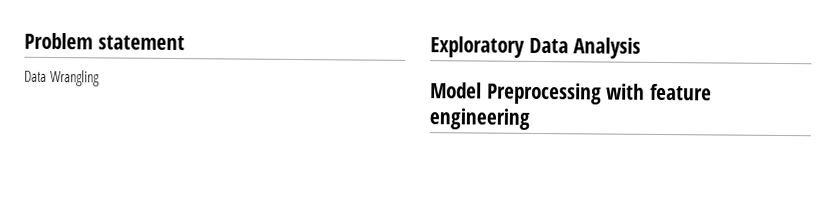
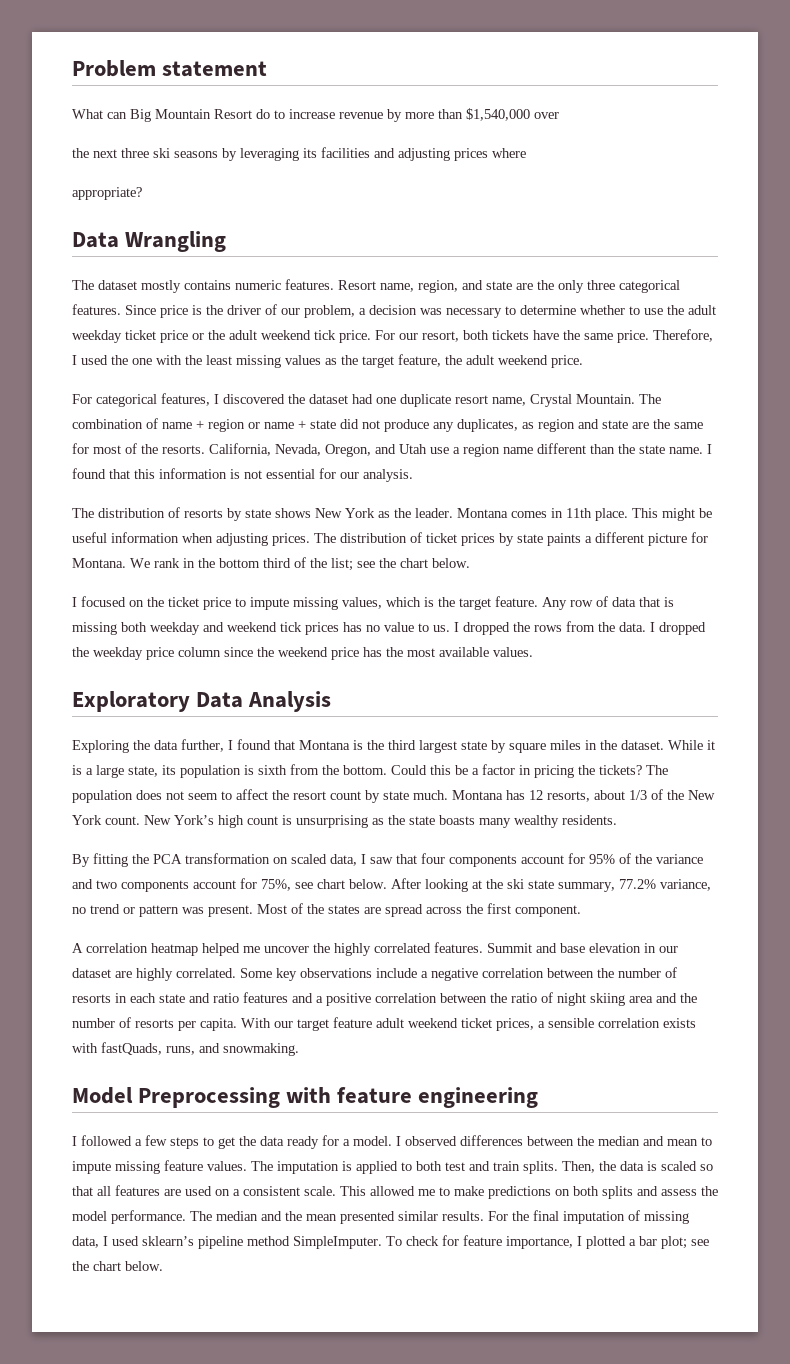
+ What can Big Mountain Resort do to increase revenue by more than $1,540,000 over
+ the next three ski seasons by leveraging its facilities and adjusting prices where
+ appropriate?
  Data Wrangling
+ The dataset mostly contains numeric features. Resort name, region, and state are the only three categorical features. Since price is the driver of our problem, a decision was necessary to determine whether to use the adult weekday ticket price or the adult weekend tick price. For our resort, both tickets have the same price. Therefore, I used the one with the least missing values as the target feature, the adult weekend price.
+ For categorical features, I discovered the dataset had one duplicate resort name, Crystal Mountain. The combination of name + region or name + state did not produce any duplicates, as region and state are the same for most of the resorts. California, Nevada, Oregon, and Utah use a region name different than the state name. I found that this information is not essential for our analysis.
+ The distribution of resorts by state shows New York as the leader. Montana comes in 11th place. This might be useful information when adjusting prices. The distribution of ticket prices by state paints a different picture for Montana. We rank in the bottom third of the list; see the chart below.
+ I focused on the ticket price to impute missing values, which is the target feature. Any row of data that is missing both weekday and weekend tick prices has no value to us. I dropped the rows from the data. I dropped the weekday price column since the weekend price has the most available values.
  Exploratory Data Analysis
+ Exploring the data further, I found that Montana is the third largest state by square miles in the dataset. While it is a large state, its population is sixth from the bottom. Could this be a factor in pricing the tickets? The population does not seem to affect the resort count by state much. Montana has 12 resorts, about 1/3 of the New York count. New York’s high count is unsurprising as the state boasts many wealthy residents.
+ By fitting the PCA transformation on scaled data, I saw that four components account for 95% of the variance and two components account for 75%, see chart below. After looking at the ski state summary, 77.2% variance, no trend or pattern was present. Most of the states are spread across the first component.
+ A correlation heatmap helped me uncover the highly correlated features. Summit and base elevation in our dataset are highly correlated. Some key observations include a negative correlation between the number of resorts in each state and ratio features and a positive correlation between the ratio of night skiing area and the number of resorts per capita. With our target feature adult weekend ticket prices, a sensible correlation exists with fastQuads, runs, and snowmaking.
+ I followed a few steps to get the data ready for a model. I observed differences between the median and mean to impute missing feature values. The imputation is applied to both test and train splits. Then, the data is scaled so that all features are used on a consistent scale. This allowed me to make predictions on both splits and assess the model performance. The median and the mean presented similar results. For the final imputation of missing data, I used sklearn’s pipeline method SimpleImputer. To check for feature importance, I plotted a bar plot; see the chart below.

